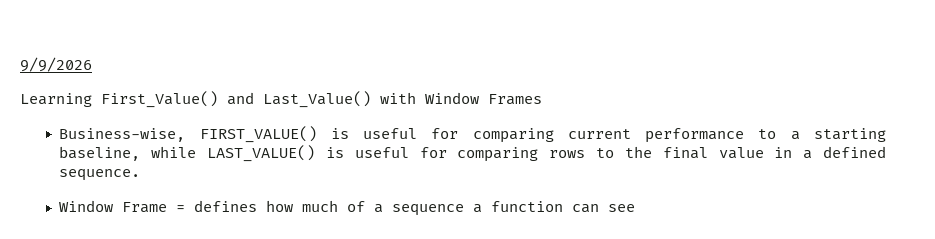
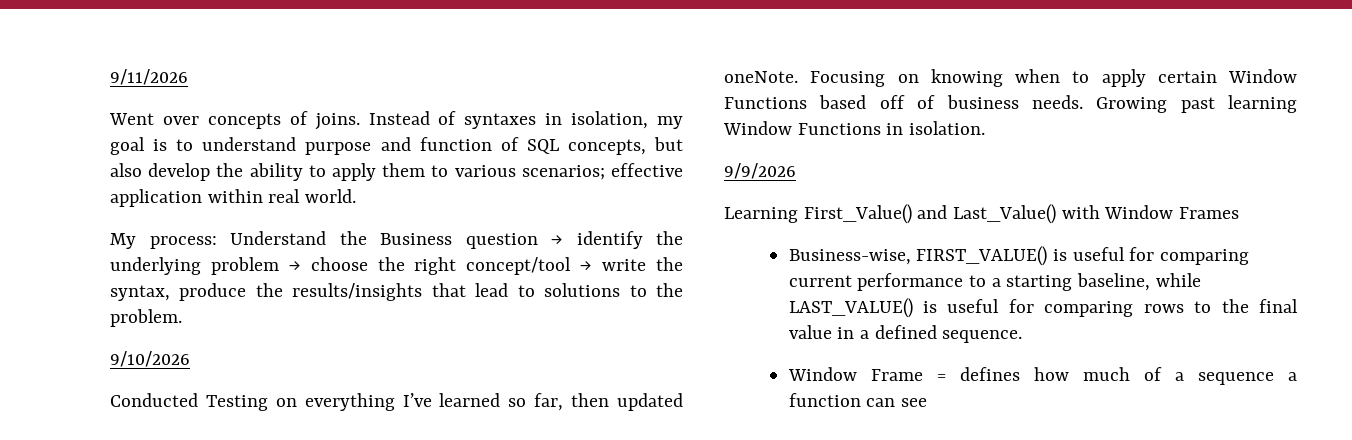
+ 9/11/2026
+ Went over concepts of joins. Instead of syntaxes in isolation, my goal is to understand purpose and function of SQL concepts, but also develop the ability to apply them to various scenarios; effective application within real world.
+ My process: Understand the Business question → identify the underlying problem → choose the right concept/tool → write the syntax, produce the results/insights that lead to solutions to the problem.
+ 9/10/2026
+ Conducted Testing on everything I’ve learned so far, then updated oneNote. Focusing on knowing when to apply certain Window Functions based off of business needs. Growing past learning Window Functions in isolation.

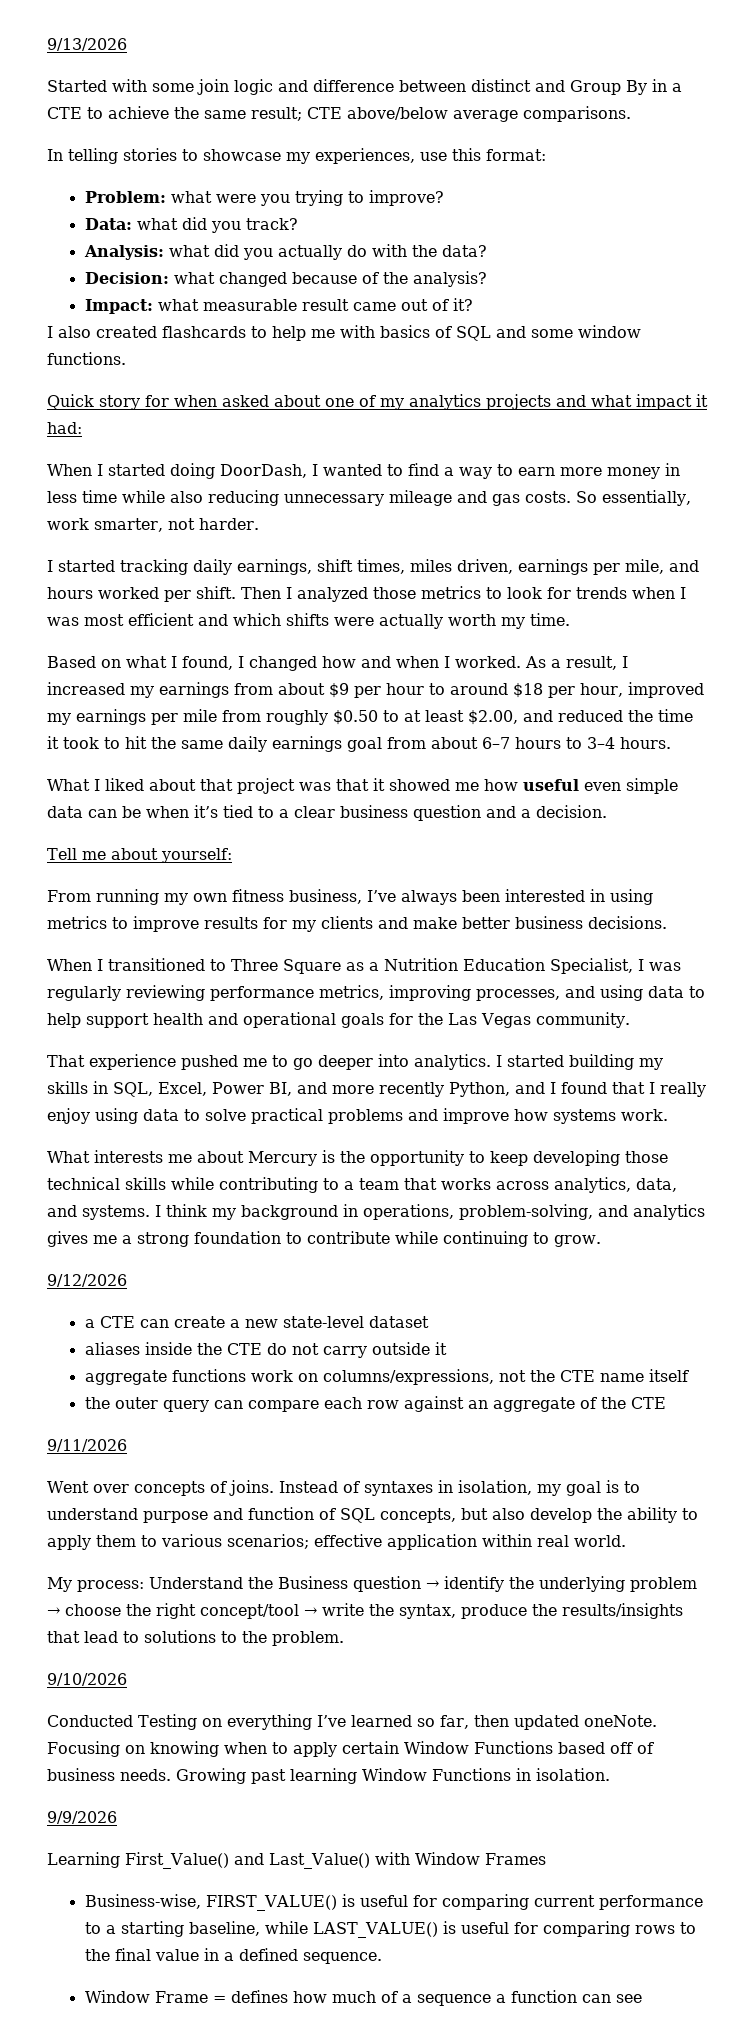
+ 9/13/2026
+ Started with some join logic and difference between distinct and Group By in a CTE to achieve the same result; CTE above/below average comparisons.
+ In telling stories to showcase my experiences, use this format:
+ Problem: what were you trying to improve?
+ Data: what did you track?
+ Analysis: what did you actually do with the data?
+ Decision: what changed because of the analysis?
+ Impact: what measurable result came out of it?
+ I also created flashcards to help me with basics of SQL and some window functions.
+ Quick story for when asked about one of my analytics projects and what impact it had:
+ When I started doing DoorDash, I wanted to find a way to earn more money in less time while also reducing unnecessary mileage and gas costs. So essentially, work smarter, not harder.
+ I started tracking daily earnings, shift times, miles driven, earnings per mile, and hours worked per shift. Then I analyzed those metrics to look for trends when I was most efficient and which shifts were actually worth my time.
+ Based on what I found, I changed how and when I worked. As a result, I increased my earnings from about $9 per hour to around $18 per hour, improved my earnings per mile from roughly $0.50 to at least $2.00, and reduced the time it took to hit the same daily earnings goal from about 6–7 hours to 3–4 hours.
+ What I liked about that project was that it showed me how useful even simple data can be when it’s tied to a clear business question and a decision.
+ Tell me about yourself:
+ From running my own fitness business, I’ve always been interested in using metrics to improve results for my clients and make better business decisions.
+ When I transitioned to Three Square as a Nutrition Education Specialist, I was regularly reviewing performance metrics, improving processes, and using data to help support health and operational goals for the Las Vegas community.
+ That experience pushed me to go deeper into analytics. I started building my skills in SQL, Excel, Power BI, and more recently Python, and I found that I really enjoy using data to solve practical problems and improve how systems work.
+ What interests me about Mercury is the opportunity to keep developing those technical skills while contributing to a team that works across analytics, data, and systems. I think my background in operations, problem-solving, and analytics gives me a strong foundation to contribute while continuing to grow.
+ 9/12/2026
+ a CTE can create a new state-level dataset
+ aliases inside the CTE do not carry outside it
+ aggregate functions work on columns/expressions, not the CTE name itself
+ the outer query can compare each row against an aggregate of the CTE

